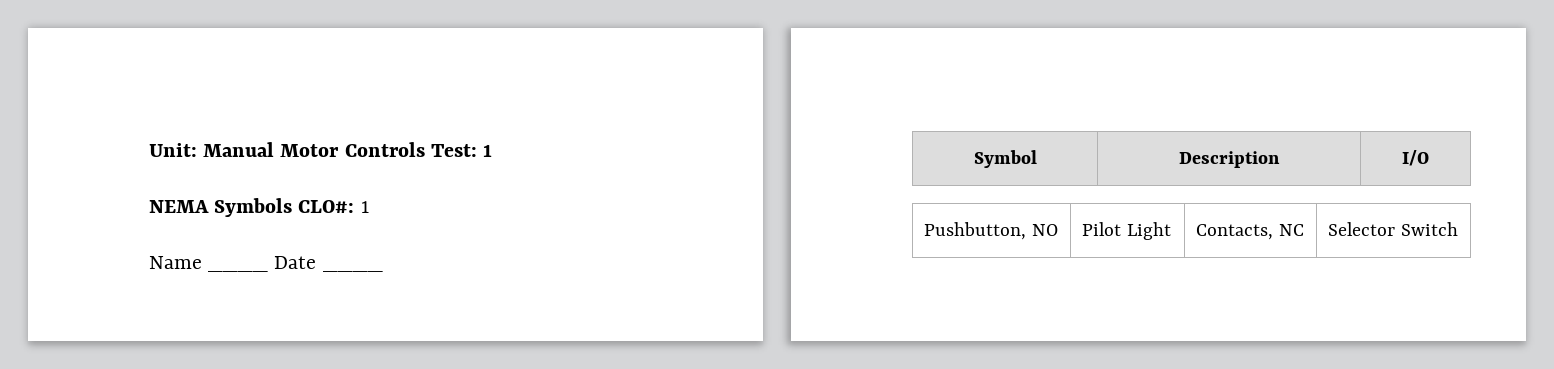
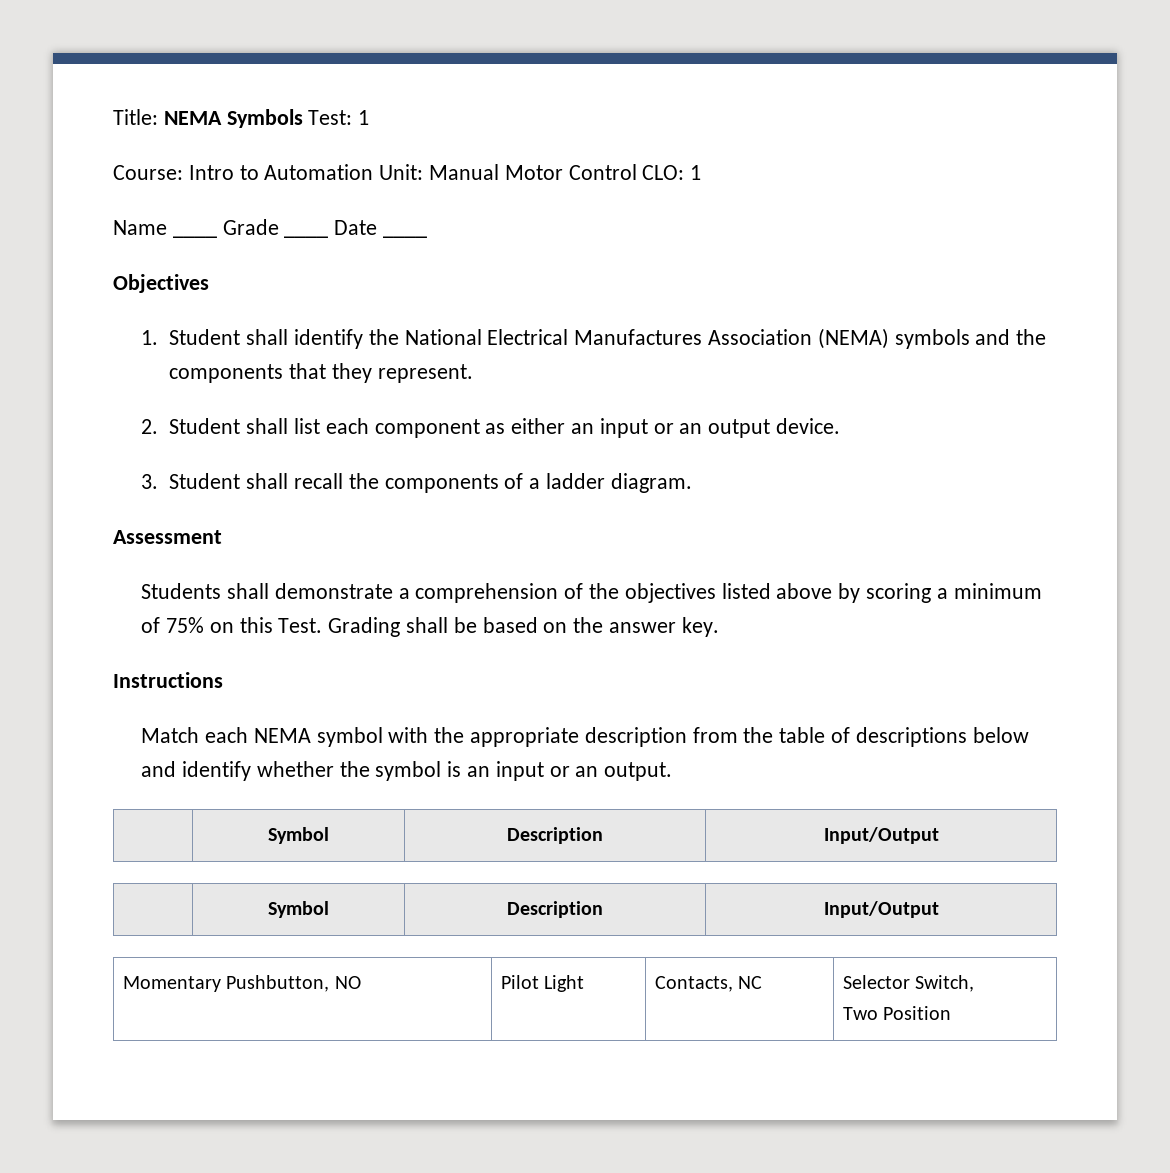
- Unit: Manual Motor Controls Test: 1
- NEMA Symbols CLO#: 1
+ Title: NEMA Symbols Test: 1
+ Course: Intro to Automation Unit: Manual Motor Control CLO: 1
- Name ____ Date ____
+ Name ____ Grade ____ Date ____
- Symbol | Description | I/O
- Pushbutton, NO | Pilot Light | Contacts, NC | Selector Switch
+ Objectives
+ 1. Student shall identify the National Electrical Manufactures Association (NEMA) symbols and the components that they represent.
+ 2. Student shall list each component as either an input or an output device.
+ 3. Student shall recall the components of a ladder diagram.
+ Assessment
+ Students shall demonstrate a comprehension of the objectives listed above by scoring a minimum of 75% on this Test. Grading shall be based on the answer key.
+ Instructions
+ Match each NEMA symbol with the appropriate description from the table of descriptions below and identify whether the symbol is an input or an output.
+ | Symbol | Description | Input/Output
+ | Symbol | Description | Input/Output
+ Momentary Pushbutton, NO | Pilot Light | Contacts, NC | Selector Switch,
+ Two Position

